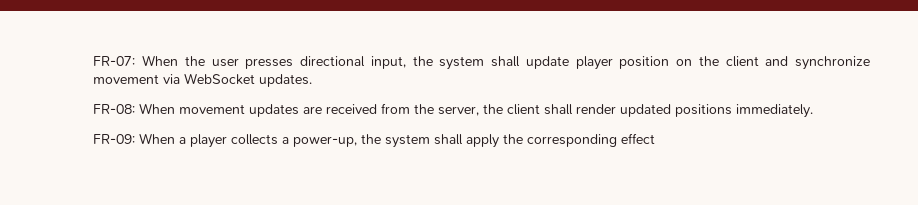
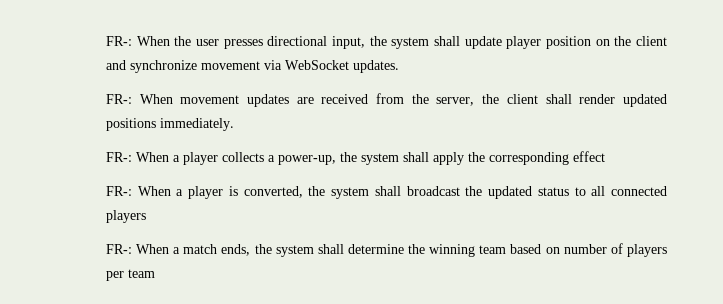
- FR-07: When the user presses directional input, the system shall update player position on the client and synchronize movement via WebSocket updates.
+ FR-: When the user presses directional input, the system shall update player position on the client and synchronize movement via WebSocket updates.
- FR-08: When movement updates are received from the server, the client shall render updated positions immediately.
+ FR-: When movement updates are received from the server, the client shall render updated positions immediately.
- FR-09: When a player collects a power-up, the system shall apply the corresponding effect
+ FR-: When a player collects a power-up, the system shall apply the corresponding effect
+ FR-: When a player is converted, the system shall broadcast the updated status to all connected players
+ FR-: When a match ends, the system shall determine the winning team based on number of players per team

